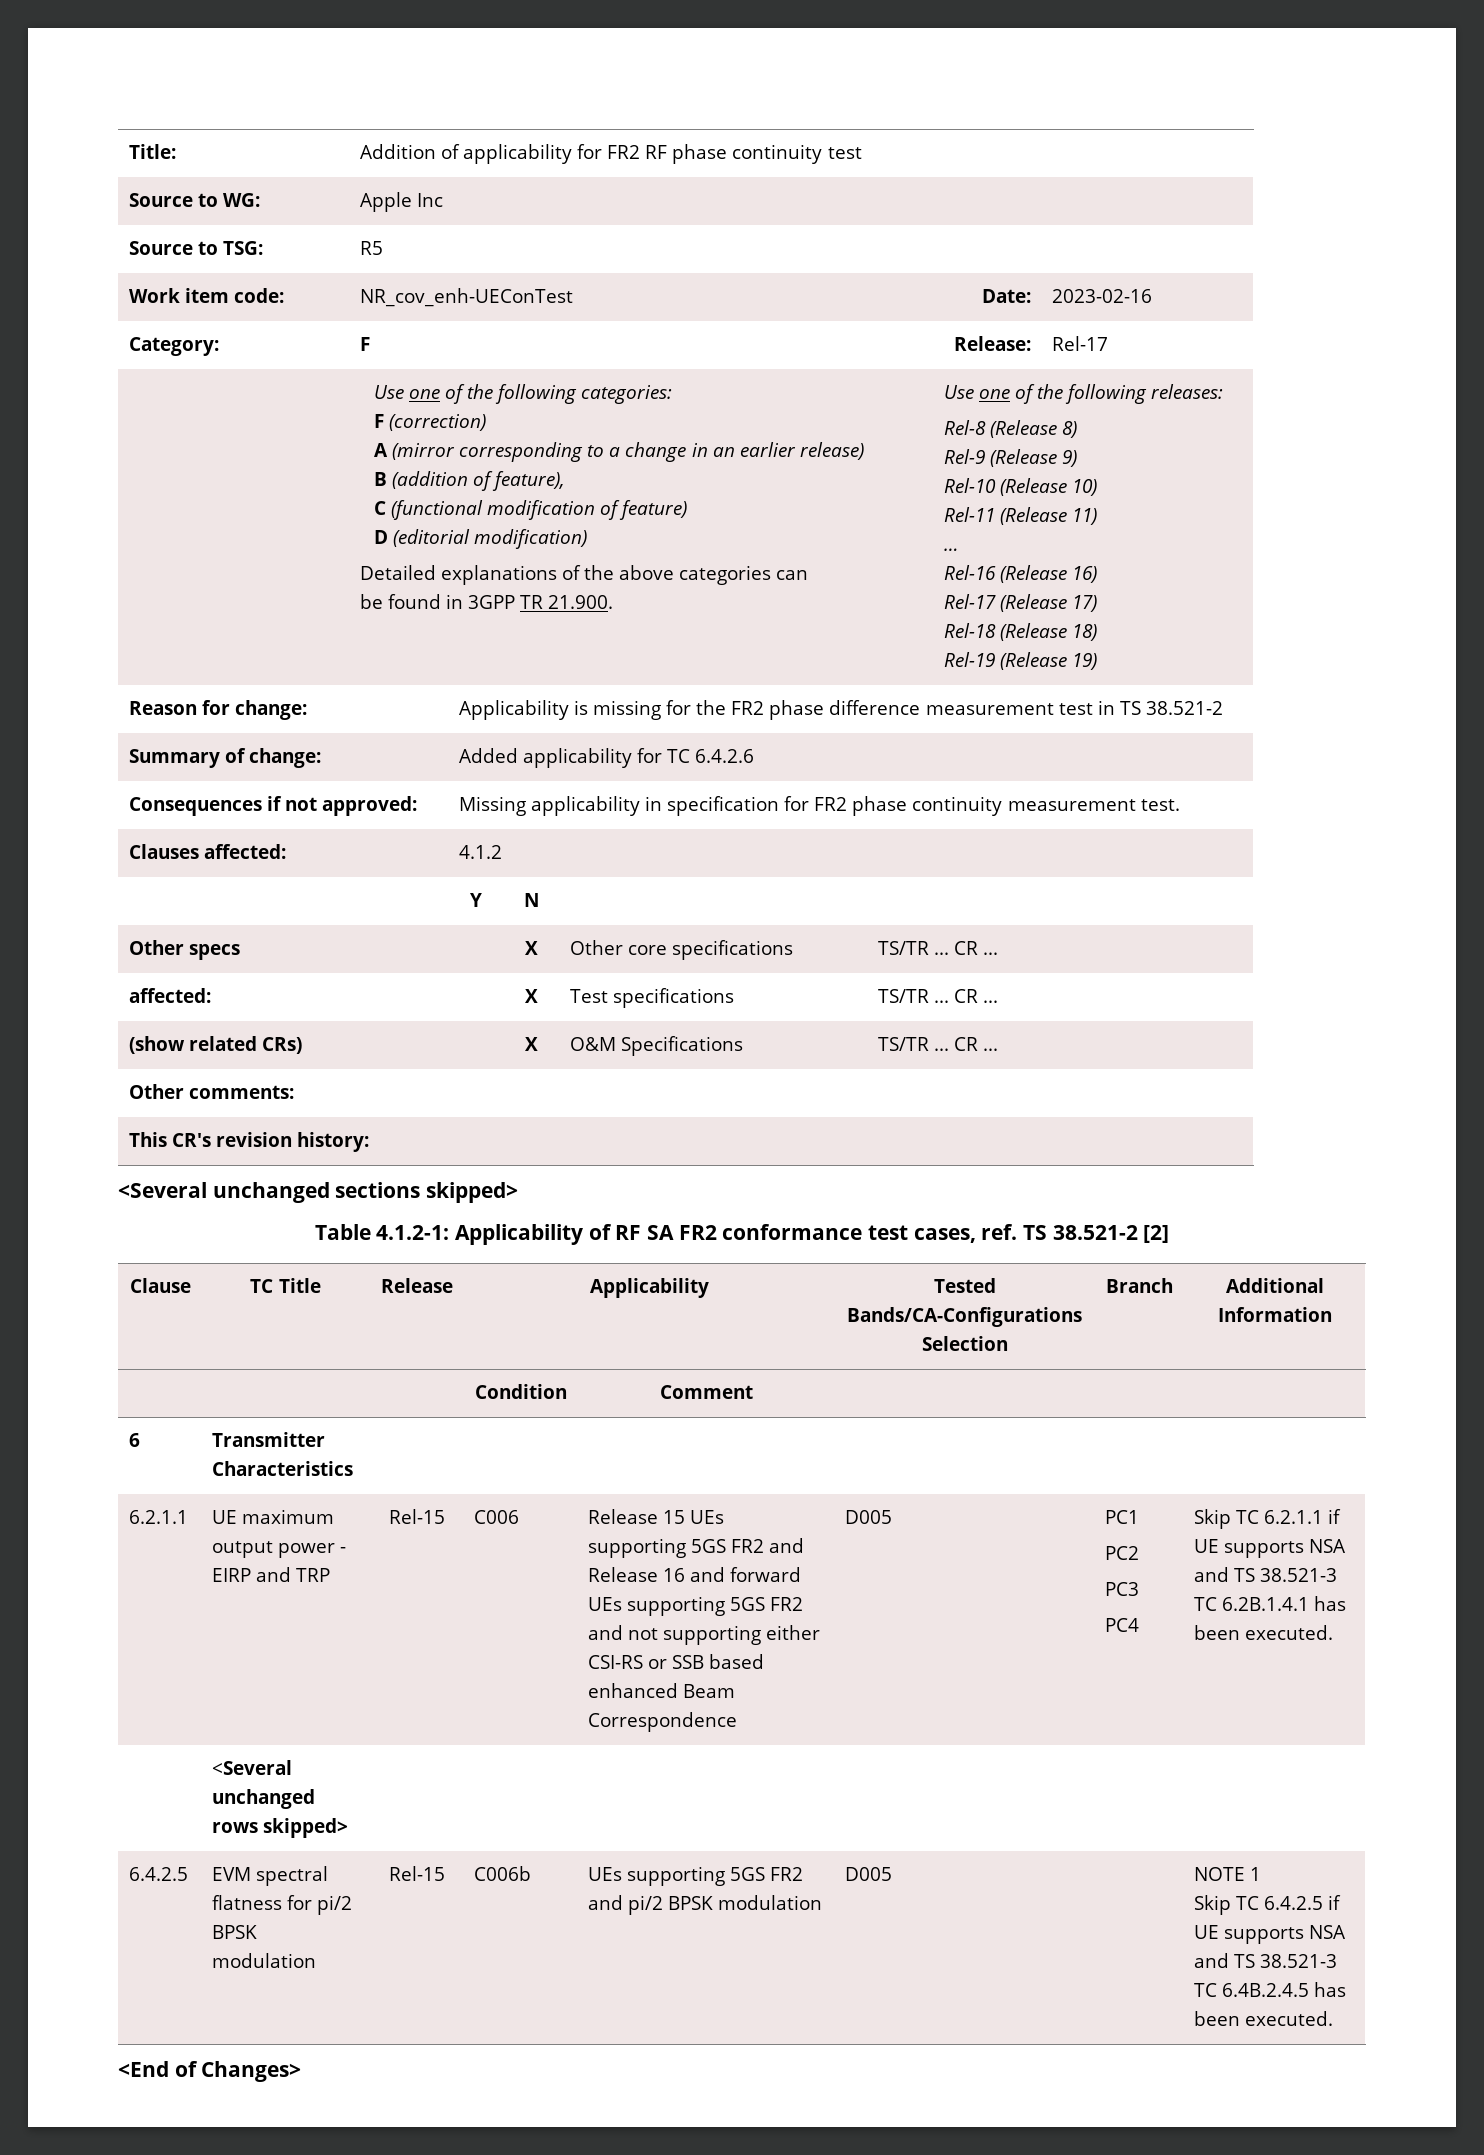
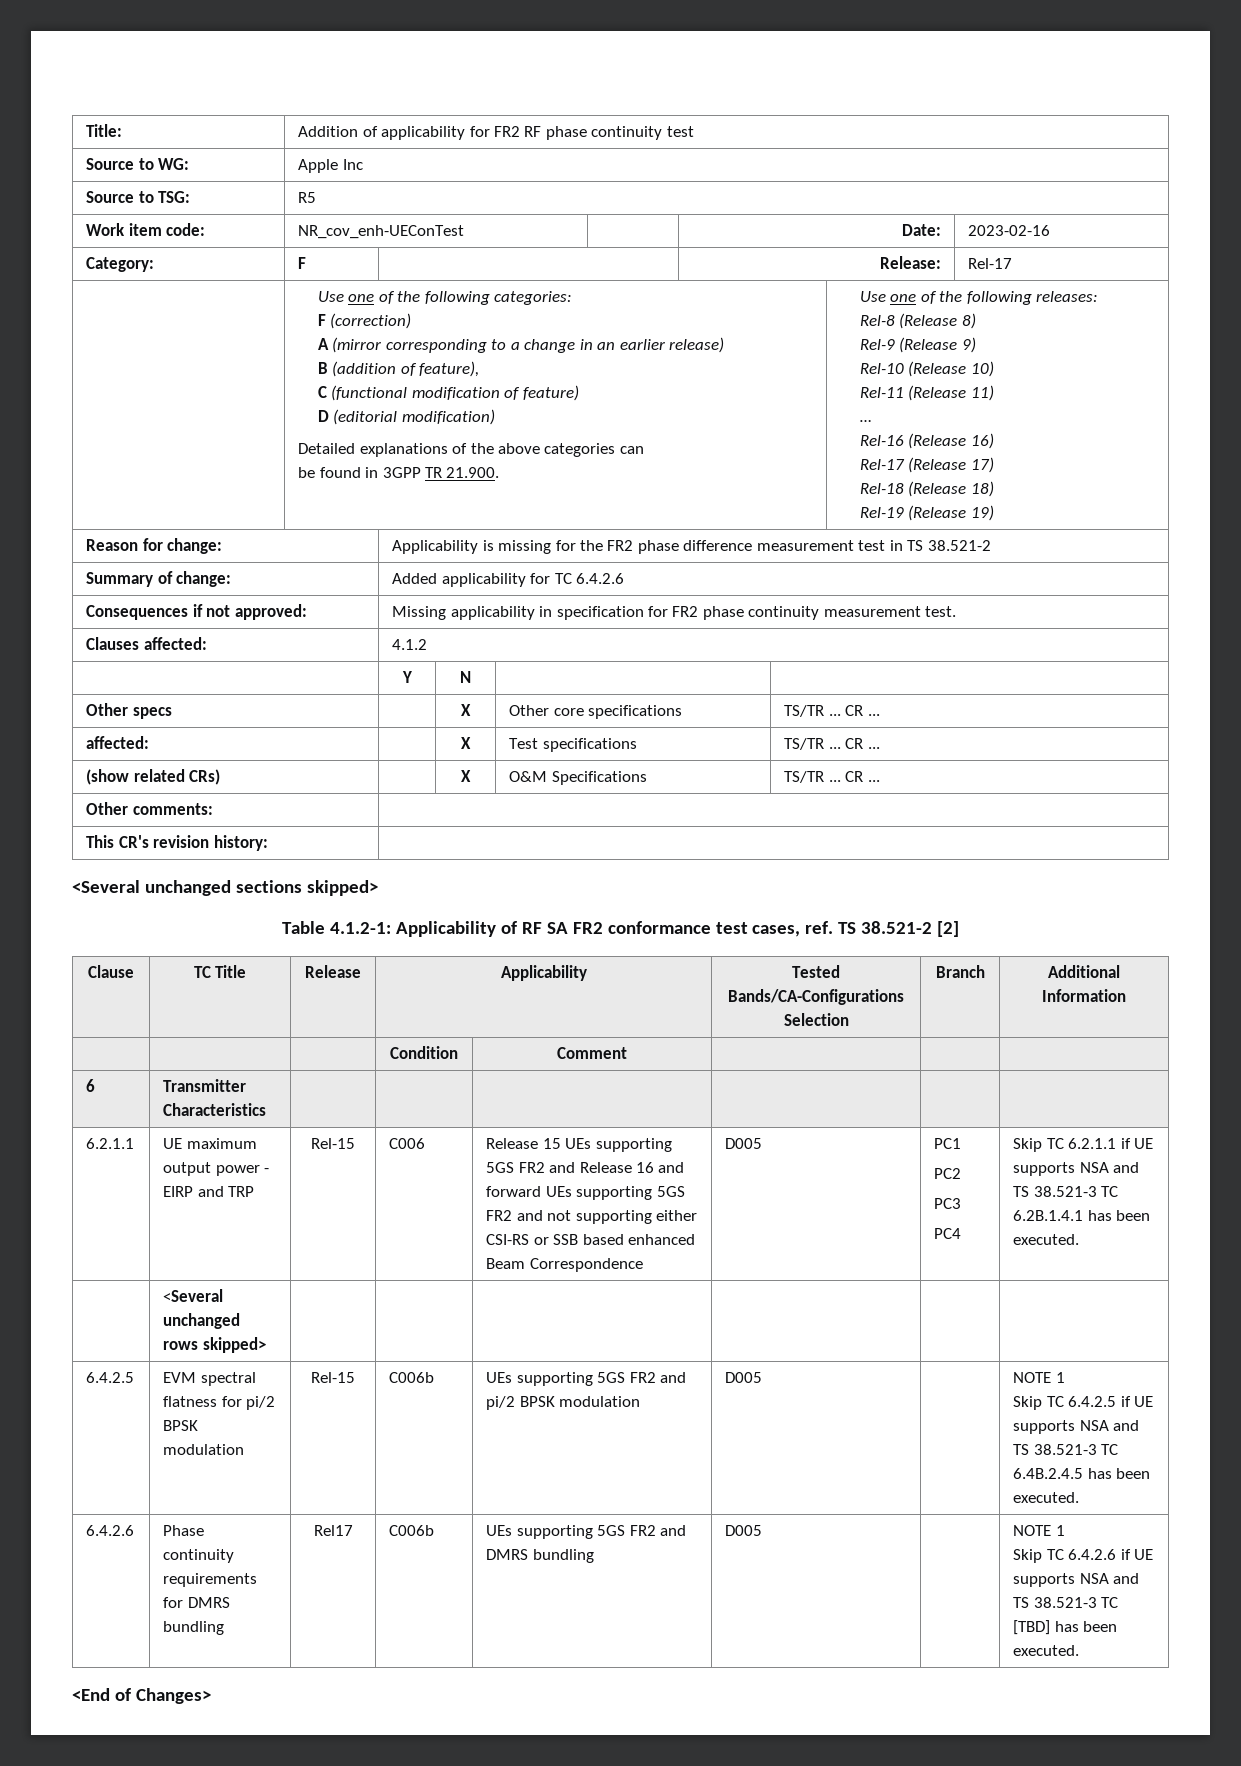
+ 6.4.2.6 | Phase continuity requirements for DMRS bundling | Rel17 | C006b | UEs supporting 5GS FR2 and DMRS bundling | D005 | | NOTE 1
+ Skip TC 6.4.2.6 if UE supports NSA and TS 38.521-3 TC [TBD] has been executed.

